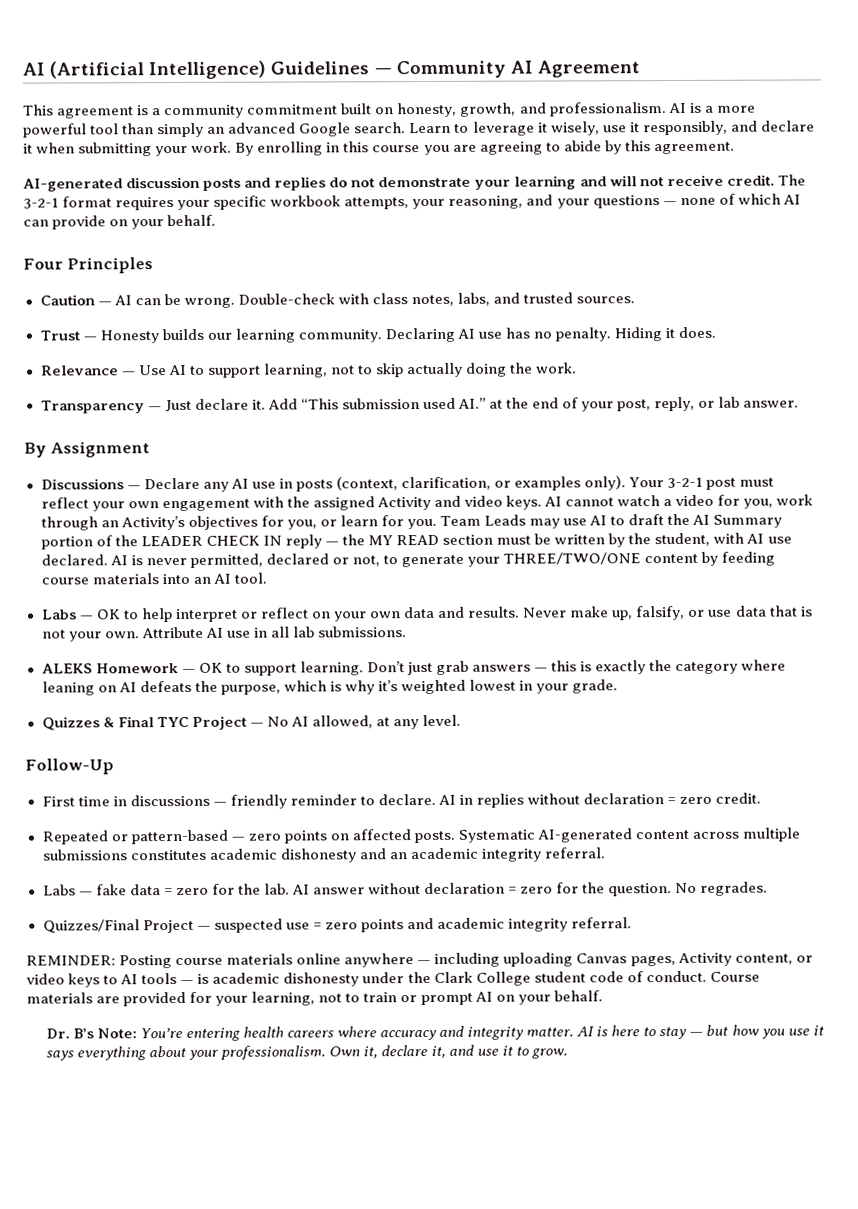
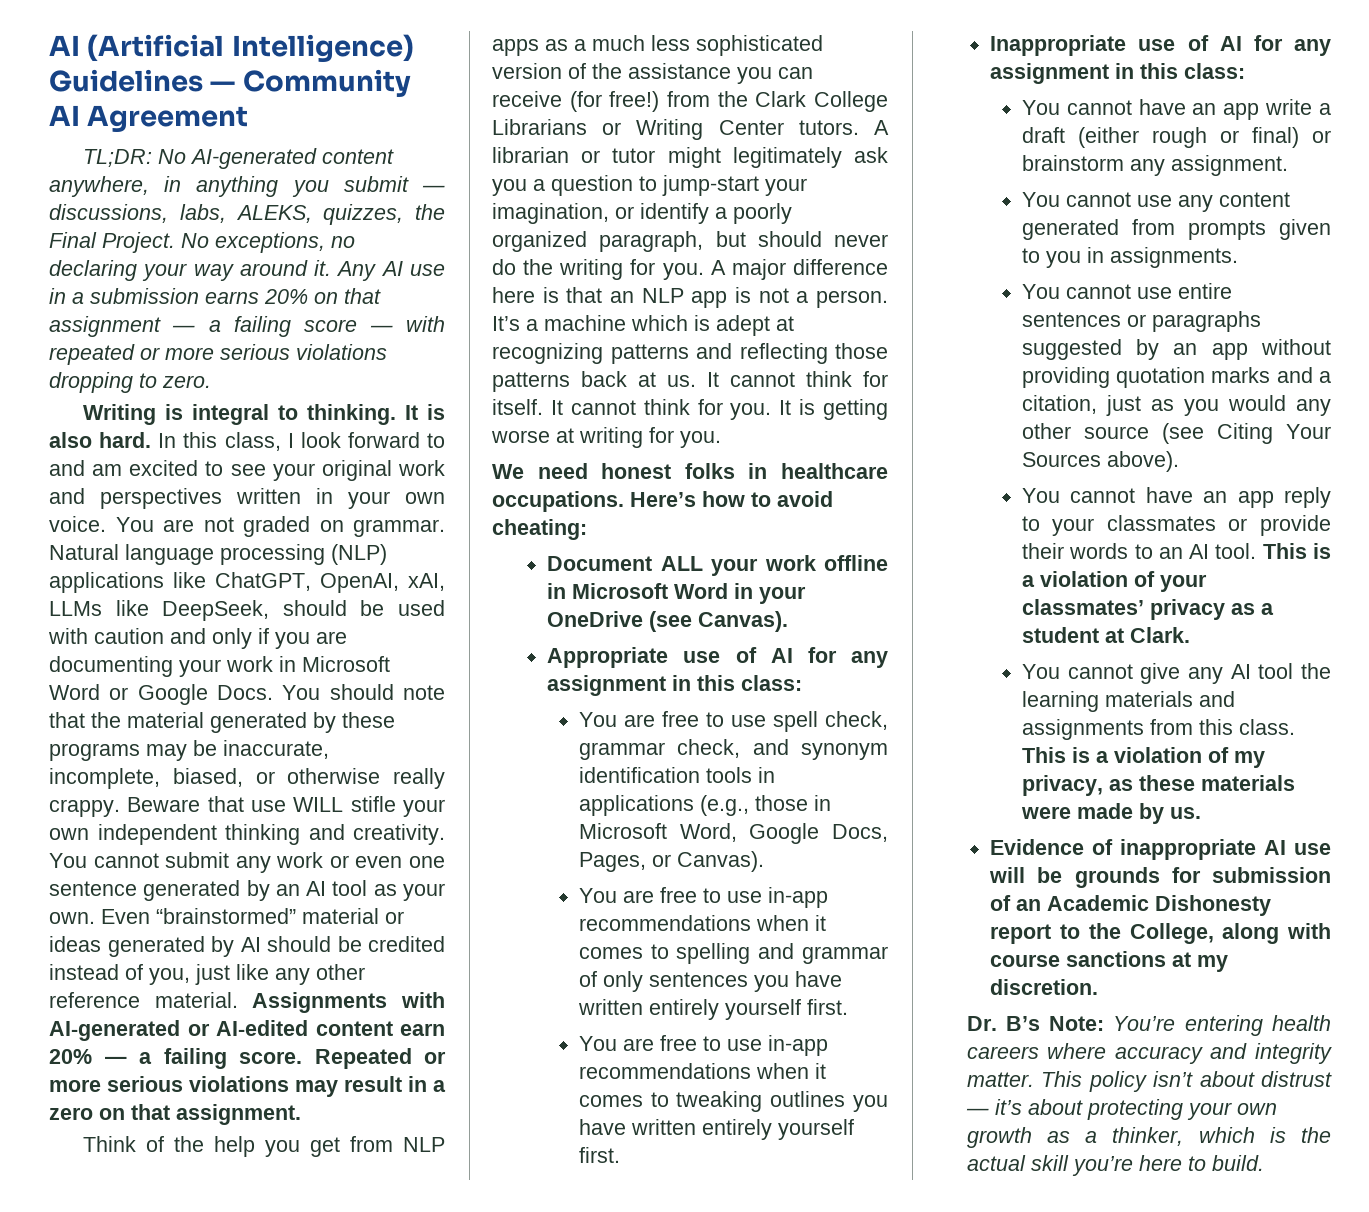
- This agreement is a community commitment built on honesty, growth, and professionalism. AI is a more powerful tool than simply an advanced Google search. Learn to leverage it wisely, use it responsibly, and declare it when submitting your work. By enrolling in this course you are agreeing to abide by this agreement.
- AI-generated discussion posts and replies do not demonstrate your learning and will not receive credit. The 3-2-1 format requires your specific workbook attempts, your reasoning, and your questions — none of which AI can provide on your behalf.
- Four Principles
- Caution — AI can be wrong. Double-check with class notes, labs, and trusted sources.
- Trust — Honesty builds our learning community. Declaring AI use has no penalty. Hiding it does.
- Relevance — Use AI to support learning, not to skip actually doing the work.
- Transparency — Just declare it. Add “This submission used AI.” at the end of your post, reply, or lab answer.
- By Assignment
- Discussions — Declare any AI use in posts (context, clarification, or examples only). Your 3-2-1 post must reflect your own engagement with the assigned Activity and video keys. AI cannot watch a video for you, work through an Activity’s objectives for you, or learn for you. Team Leads may use AI to draft the AI Summary portion of the LEADER CHECK IN reply — the MY READ section must be written by the student, with AI use declared. AI is never permitted, declared or not, to generate your THREE/TWO/ONE content by feeding course materials into an AI tool.
- Labs — OK to help interpret or reflect on your own data and results. Never make up, falsify, or use data that is not your own. Attribute AI use in all lab submissions.
- ALEKS Homework — OK to support learning. Don’t just grab answers — this is exactly the category where leaning on AI defeats the purpose, which is why it’s weighted lowest in your grade.
- Quizzes & Final TYC Project — No AI allowed, at any level.
- Follow-Up
- First time in discussions — friendly reminder to declare. AI in replies without declaration = zero credit.
- Repeated or pattern-based — zero points on affected posts. Systematic AI-generated content across multiple submissions constitutes academic dishonesty and an academic integrity referral.
- Labs — fake data = zero for the lab. AI answer without declaration = zero for the question. No regrades.
- Quizzes/Final Project — suspected use = zero points and academic integrity referral.
- REMINDER: Posting course materials online anywhere — including uploading Canvas pages, Activity content, or video keys to AI tools — is academic dishonesty under the Clark College student code of conduct. Course materials are provided for your learning, not to train or prompt AI on your behalf.
+ TL;DR: No AI-generated content anywhere, in anything you submit — discussions, labs, ALEKS, quizzes, the Final Project. No exceptions, no declaring your way around it. Any AI use in a submission earns 20% on that assignment — a failing score — with repeated or more serious violations dropping to zero.
+ Writing is integral to thinking. It is also hard. In this class, I look forward to and am excited to see your original work and perspectives written in your own voice. You are not graded on grammar. Natural language processing (NLP) applications like ChatGPT, OpenAI, xAI, LLMs like DeepSeek, should be used with caution and only if you are documenting your work in Microsoft Word or Google Docs. You should note that the material generated by these programs may be inaccurate, incomplete, biased, or otherwise really crappy. Beware that use WILL stifle your own independent thinking and creativity. You cannot submit any work or even one sentence generated by an AI tool as your own. Even “brainstormed” material or ideas generated by AI should be credited instead of you, just like any other reference material. Assignments with AI-generated or AI-edited content earn 20% — a failing score. Repeated or more serious violations may result in a zero on that assignment.
+ Think of the help you get from NLP apps as a much less sophisticated version of the assistance you can receive (for free!) from the Clark College Librarians or Writing Center tutors. A librarian or tutor might legitimately ask you a question to jump-start your imagination, or identify a poorly organized paragraph, but should never do the writing for you. A major difference here is that an NLP app is not a person. It’s a machine which is adept at recognizing patterns and reflecting those patterns back at us. It cannot think for itself. It cannot think for you. It is getting worse at writing for you.
+ We need honest folks in healthcare occupations. Here’s how to avoid cheating:
+ Document ALL your work offline in Microsoft Word in your OneDrive (see Canvas).
+ Appropriate use of AI for any assignment in this class:
+ You are free to use spell check, grammar check, and synonym identification tools in applications (e.g., those in Microsoft Word, Google Docs, Pages, or Canvas).
+ You are free to use in-app recommendations when it comes to spelling and grammar of only sentences you have written entirely yourself first.
+ You are free to use in-app recommendations when it comes to tweaking outlines you have written entirely yourself first.
+ Inappropriate use of AI for any assignment in this class:
+ You cannot have an app write a draft (either rough or final) or brainstorm any assignment.
+ You cannot use any content generated from prompts given to you in assignments.
+ You cannot use entire sentences or paragraphs suggested by an app without providing quotation marks and a citation, just as you would any other source (see Citing Your Sources above).
+ You cannot have an app reply to your classmates or provide their words to an AI tool. This is a violation of your classmates’ privacy as a student at Clark.
+ You cannot give any AI tool the learning materials and assignments from this class. This is a violation of my privacy, as these materials were made by us.
+ Evidence of inappropriate AI use will be grounds for submission of an Academic Dishonesty report to the College, along with course sanctions at my discretion.
- AI is here to stay — but how you use it says everything about your professionalism. Own it, declare it, and use it to grow.
+ This policy isn’t about distrust — it’s about protecting your own growth as a thinker, which is the actual skill you’re here to build.

